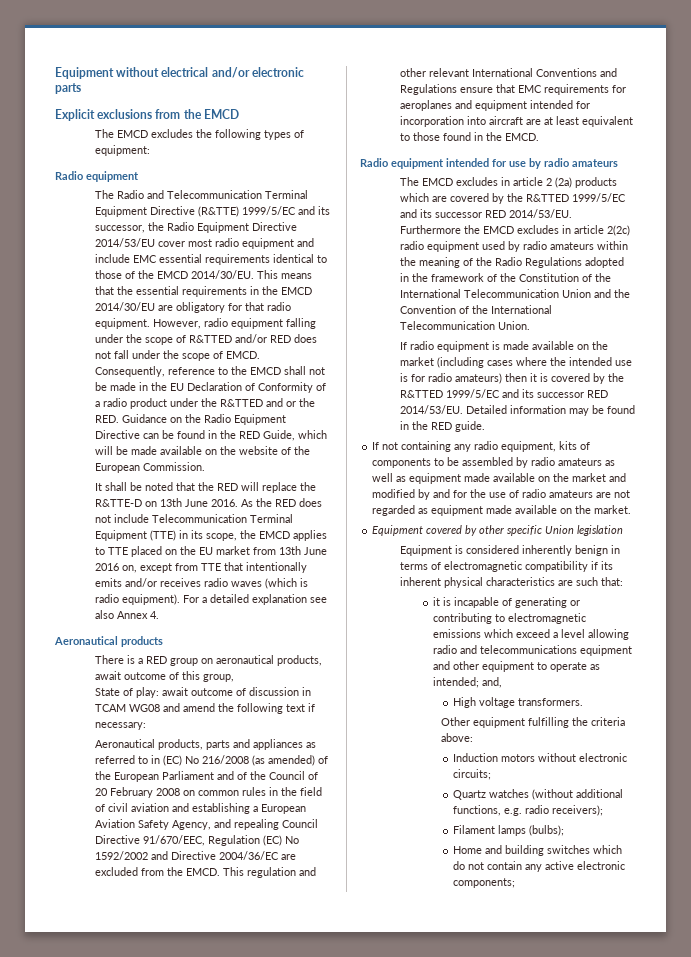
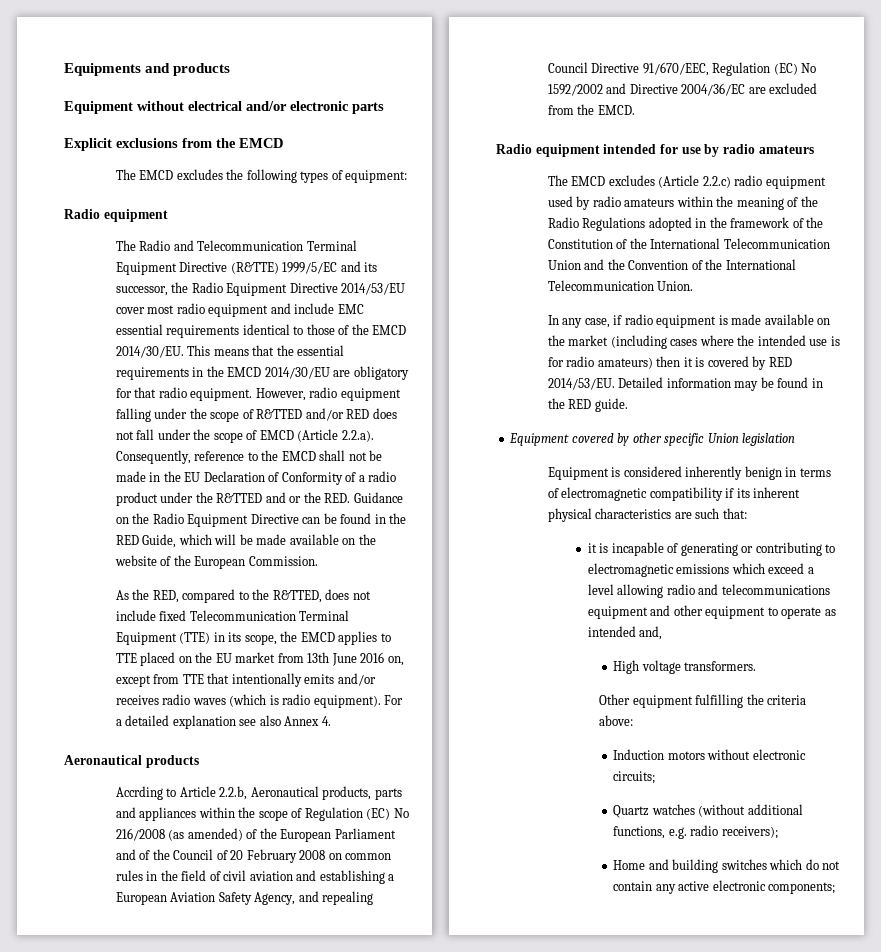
+ Equipments and products
- However, radio equipment falling under the scope of R&TTED and/or RED does not fall under the scope of EMCD. Consequently, reference to the EMCD shall not be made in the EU Declaration of Conformity of a radio product under the R&TTED and or the RED. Guidance on the Radio Equipment Directive can be found in the RED Guide, which will be made available on the website of the European Commission.
+ However, radio equipment falling under the scope of R&TTED and/or RED does not fall under the scope of EMCD (Article 2.2.a). Consequently, reference to the EMCD shall not be made in the EU Declaration of Conformity of a radio product under the R&TTED and or the RED. Guidance on the Radio Equipment Directive can be found in the RED Guide, which will be made available on the website of the European Commission.
- It shall be noted that the RED will replace the R&TTE-D on 13th June 2016. As the RED does not include Telecommunication Terminal Equipment (TTE) in its scope, the EMCD applies to TTE placed on the EU market from 13th June 2016 on, except from TTE that intentionally emits and/or receives radio waves (which is radio equipment).
+ As the RED, compared to the R&TTED, does not include fixed Telecommunication Terminal Equipment (TTE) in its scope, the EMCD applies to TTE placed on the EU market from 13th June 2016 on, except from TTE that intentionally emits and/or receives radio waves (which is radio equipment).
- There is a RED group on aeronautical products, await outcome of this group,
- State of play: await outcome of discussion in TCAM WG08 and amend the following text if necessary:
- Aeronautical products, parts and appliances as referred to in (EC) No 216/2008 (as amended) of the European Parliament and of the Council of 20 February 2008 on common rules in the field of civil aviation and establishing a European Aviation Safety Agency, and repealing Council Directive 91/670/EEC, Regulation (EC) No 1592/2002 and Directive 2004/36/EC are excluded from the EMCD. This regulation and other relevant International Conventions and Regulations ensure that EMC requirements for aeroplanes and equipment intended for incorporation into aircraft are at least equivalent to those found in the EMCD.
+ Accrding to Article 2.2.b, Aeronautical products, parts and appliances within the scope of Regulation (EC) No 216/2008 (as amended) of the European Parliament and of the Council of 20 February 2008 on common rules in the field of civil aviation and establishing a European Aviation Safety Agency, and repealing Council Directive 91/670/EEC, Regulation (EC) No 1592/2002 and Directive 2004/36/EC are excluded from the EMCD.
- The EMCD excludes in article 2 (2a) products which are covered by the R&TTED 1999/5/EC and its successor RED 2014/53/EU. Furthermore the EMCD excludes in article 2(2c) radio equipment used by radio amateurs within the meaning of the Radio Regulations adopted in the framework of the Constitution of the International Telecommunication Union and the Convention of the International Telecommunication Union.
+ The EMCD excludes (Article 2.2.c) radio equipment used by radio amateurs within the meaning of the Radio Regulations adopted in the framework of the Constitution of the International Telecommunication Union and the Convention of the International Telecommunication Union.
- If radio equipment is made available on the market (including cases where the intended use is for radio amateurs) then it is covered by the R&TTED 1999/5/EC and its successor RED 2014/53/EU.
+ In any case, if radio equipment is made available on the market (including cases where the intended use is for radio amateurs) then it is covered by RED 2014/53/EU.
- If not containing any radio equipment, kits of components to be assembled by radio amateurs as well as equipment made available on the market and modified by and for the use of radio amateurs are not regarded as equipment made available on the market.
- it is incapable of generating or contributing to electromagnetic emissions which exceed a level allowing radio and telecommunications equipment and other equipment to operate as intended; and,
+ it is incapable of generating or contributing to electromagnetic emissions which exceed a level allowing radio and telecommunications equipment and other equipment to operate as intended and,
- Filament lamps (bulbs);

